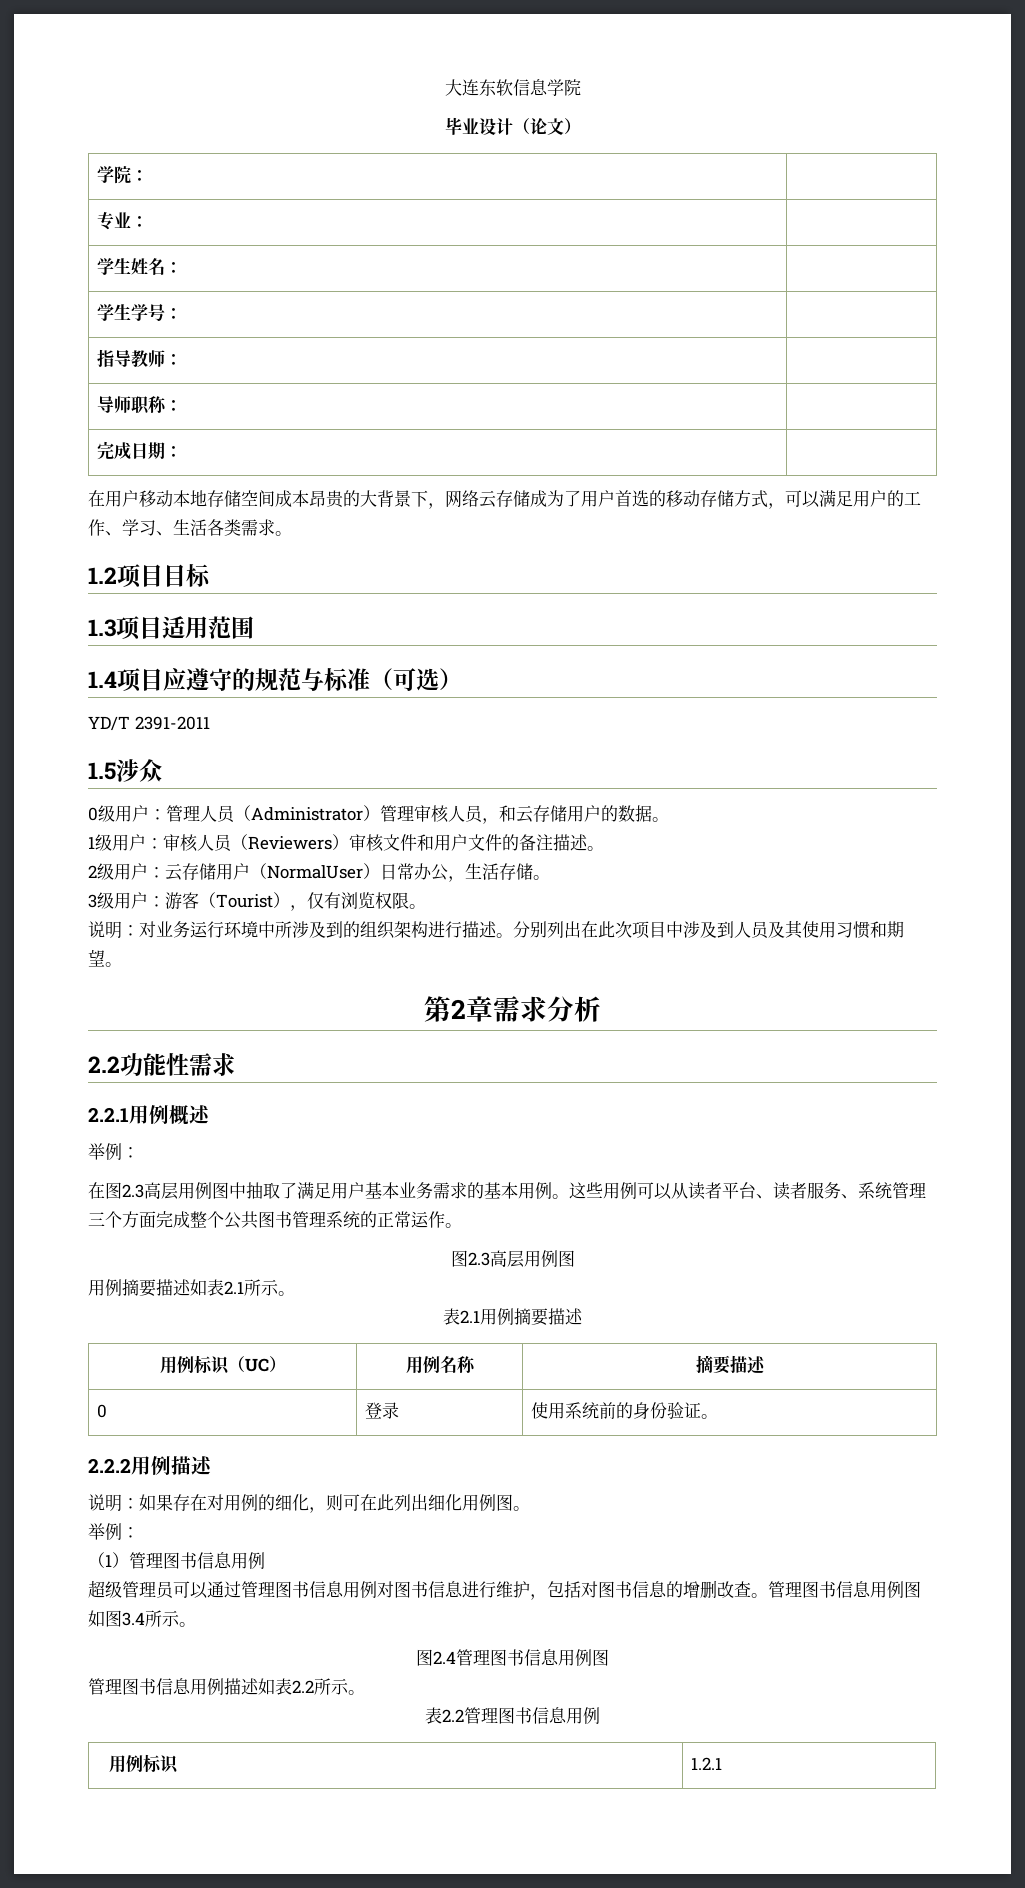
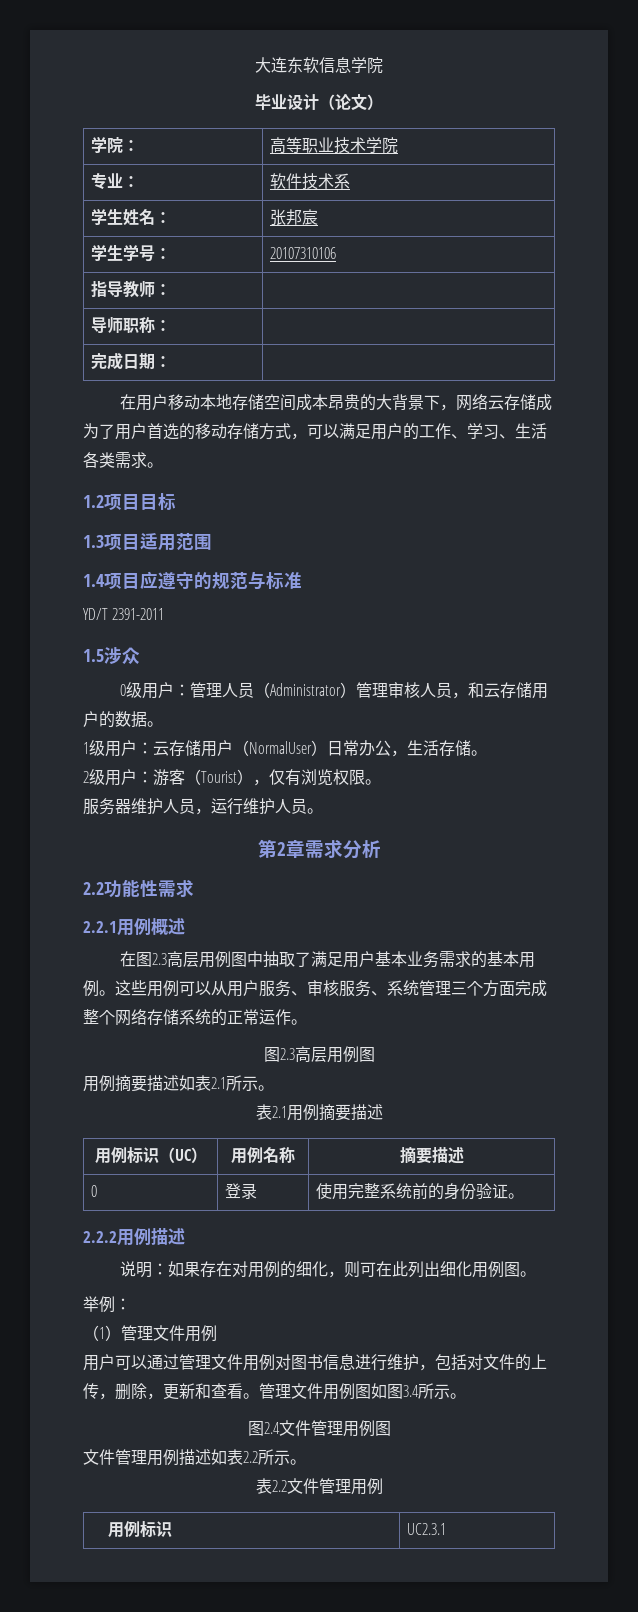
- 学院： |
+ 学院： | 高等职业技术学院
- 专业： |
+ 专业： | 软件技术系
- 学生姓名： |
+ 学生姓名： | 张邦宸
- 学生学号： |
+ 学生学号： | 20107310106
- 1.4项目应遵守的规范与标准（可选）
+ 1.4项目应遵守的规范与标准
- 1级用户：审核人员（Reviewers）审核文件和用户文件的备注描述。
- 2级用户：云存储用户（NormalUser）日常办公，生活存储。
+ 1级用户：云存储用户（NormalUser）日常办公，生活存储。
- 3级用户：游客（Tourist），仅有浏览权限。
+ 2级用户：游客（Tourist），仅有浏览权限。
- 说明：对业务运行环境中所涉及到的组织架构进行描述。分别列出在此次项目中涉及到人员及其使用习惯和期望。
+ 服务器维护人员，运行维护人员。
  2.2.1用例概述
- 举例：
- 这些用例可以从读者平台、读者服务、系统管理三个方面完成整个公共图书管理系统的正常运作。
+ 这些用例可以从用户服务、审核服务、系统管理三个方面完成整个网络存储系统的正常运作。
- 0 | 登录 | 使用系统前的身份验证。
+ 0 | 登录 | 使用完整系统前的身份验证。
- （1）管理图书信息用例
- 超级管理员可以通过管理图书信息用例对图书信息进行维护，包括对图书信息的增删改查。管理图书信息用例图如图3.4所示。
+ （1）管理文件用例
+ 用户可以通过管理文件用例对图书信息进行维护，包括对文件的上传，删除，更新和查看。管理文件用例图如图3.4所示。
- 图2.4管理图书信息用例图
- 管理图书信息用例描述如表2.2所示。
+ 图2.4文件管理用例图
+ 文件管理用例描述如表2.2所示。
- 表2.2管理图书信息用例
+ 表2.2文件管理用例
- 用例标识 | 1.2.1
+ 用例标识 | UC2.3.1

